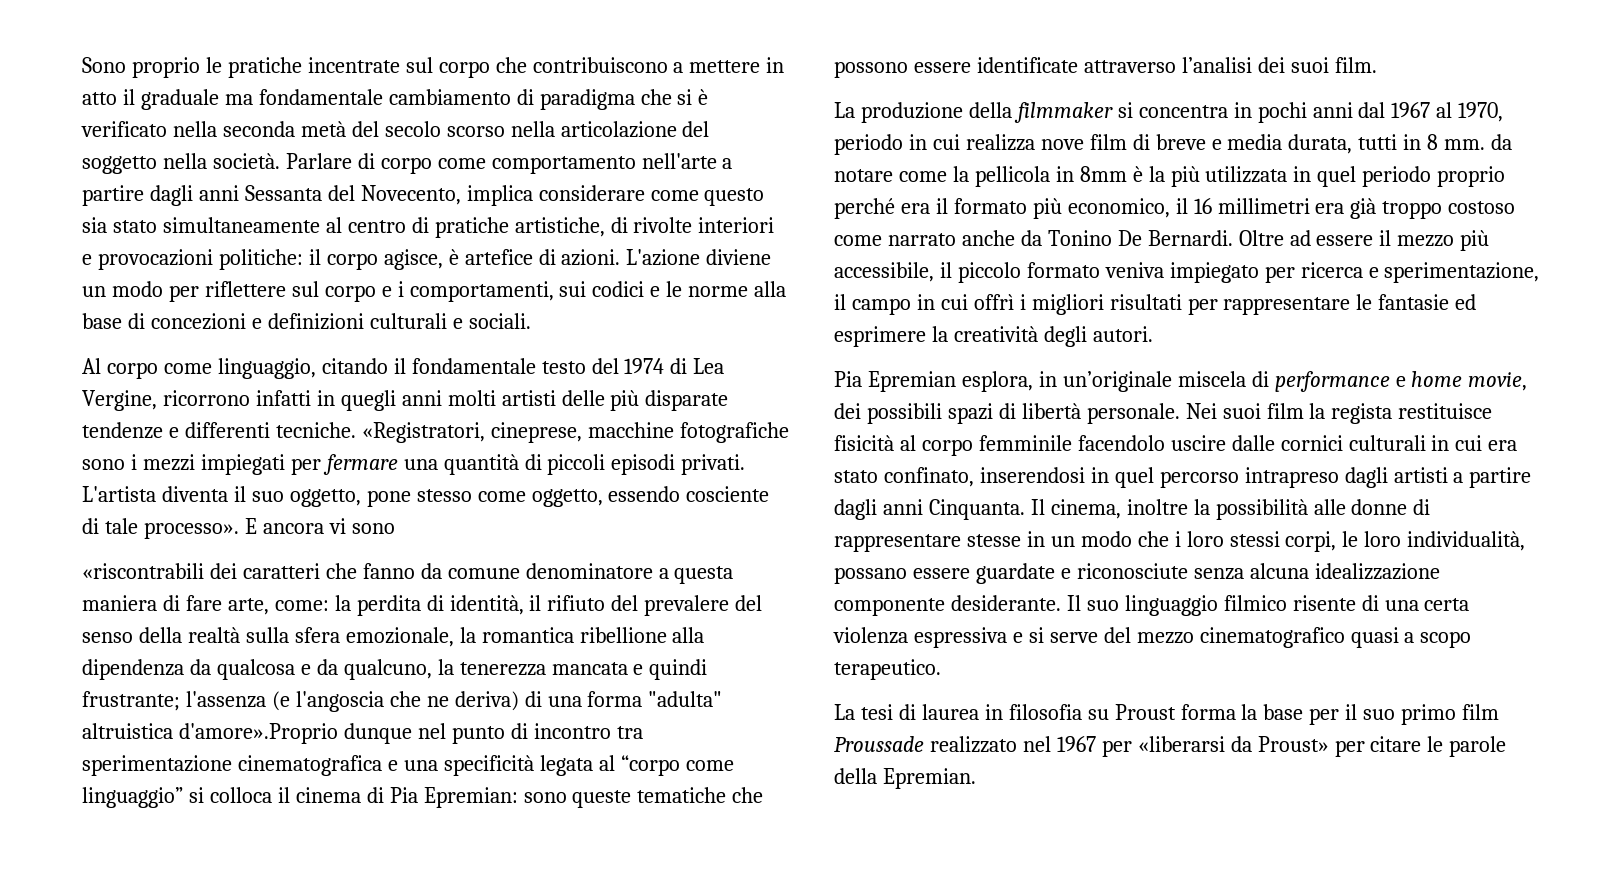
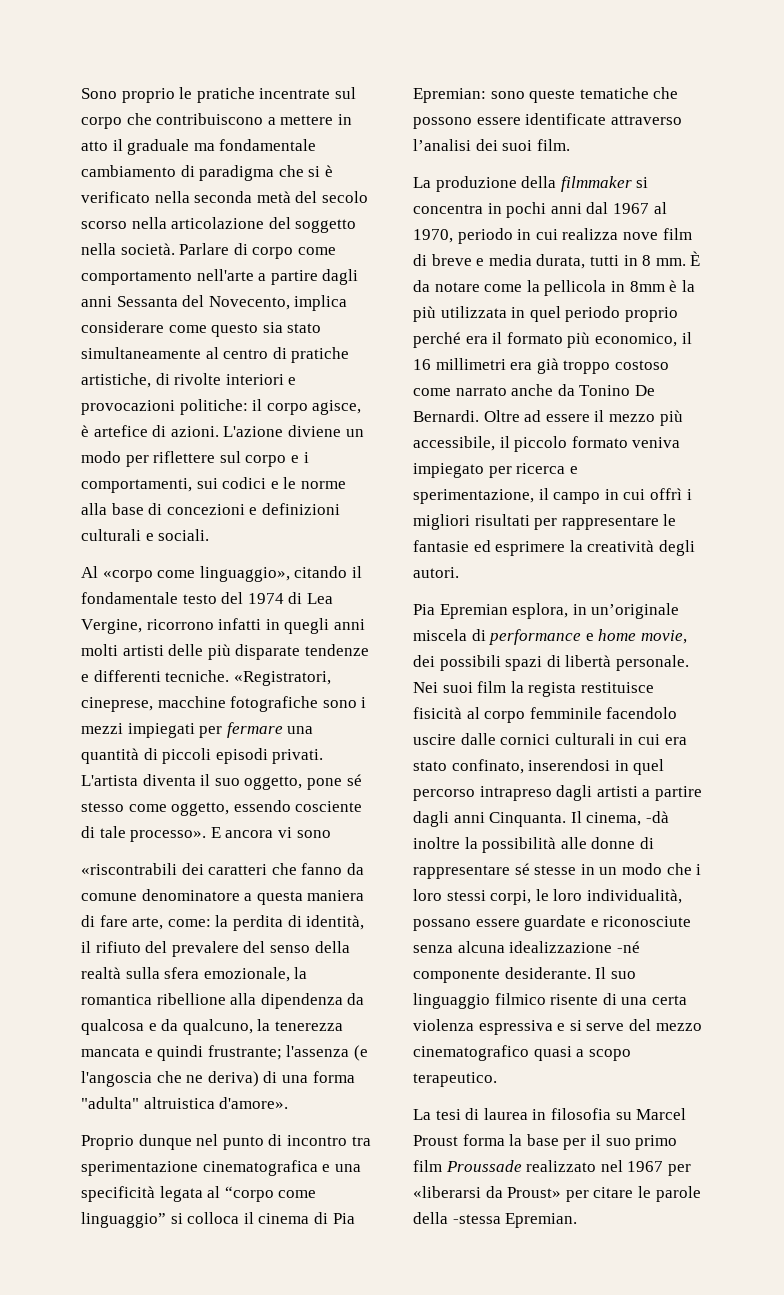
- Al corpo come linguaggio, citando il fondamentale testo del 1974 di Lea Vergine, ricorrono infatti in quegli anni molti artisti delle più disparate tendenze e differenti tecniche.
+ Al «corpo come linguaggio», citando il fondamentale testo del 1974 di Lea Vergine, ricorrono infatti in quegli anni molti artisti delle più disparate tendenze e differenti tecniche.
- L'artista diventa il suo oggetto, pone stesso come oggetto, essendo cosciente di tale processo».
+ L'artista diventa il suo oggetto, pone sé stesso come oggetto, essendo cosciente di tale processo».
- l'assenza (e l'angoscia che ne deriva) di una forma "adulta" altruistica d'amore».Proprio dunque nel punto di incontro tra sperimentazione cinematografica e una specificità legata al “corpo come linguaggio” si colloca il cinema di Pia Epremian:
+ l'assenza (e l'angoscia che ne deriva) di una forma "adulta" altruistica d'amore».
+ Proprio dunque nel punto di incontro tra sperimentazione cinematografica e una specificità legata al “corpo come linguaggio” si colloca il cinema di Pia Epremian:
- La produzione della filmmaker si concentra in pochi anni dal 1967 al 1970, periodo in cui realizza nove film di breve e media durata, tutti in 8 mm. da notare come la pellicola in 8mm è la più utilizzata in quel periodo proprio perché era il formato più economico, il 16 millimetri era già troppo costoso come narrato anche da Tonino De Bernardi.
+ La produzione della filmmaker si concentra in pochi anni dal 1967 al 1970, periodo in cui realizza nove film di breve e media durata, tutti in 8 mm. È da notare come la pellicola in 8mm è la più utilizzata in quel periodo proprio perché era il formato più economico, il 16 millimetri era già troppo costoso come narrato anche da Tonino De Bernardi.
- Il cinema, inoltre la possibilità alle donne di rappresentare stesse in un modo che i loro stessi corpi, le loro individualità, possano essere guardate e riconosciute senza alcuna idealizzazione componente desiderante.
+ Il cinema, -dà inoltre la possibilità alle donne di rappresentare sé stesse in un modo che i loro stessi corpi, le loro individualità, possano essere guardate e riconosciute senza alcuna idealizzazione -né componente desiderante.
- La tesi di laurea in filosofia su Proust forma la base per il suo primo film Proussade realizzato nel 1967 per «liberarsi da Proust» per citare le parole della Epremian.
+ La tesi di laurea in filosofia su Marcel Proust forma la base per il suo primo film Proussade realizzato nel 1967 per «liberarsi da Proust» per citare le parole della -stessa Epremian.

